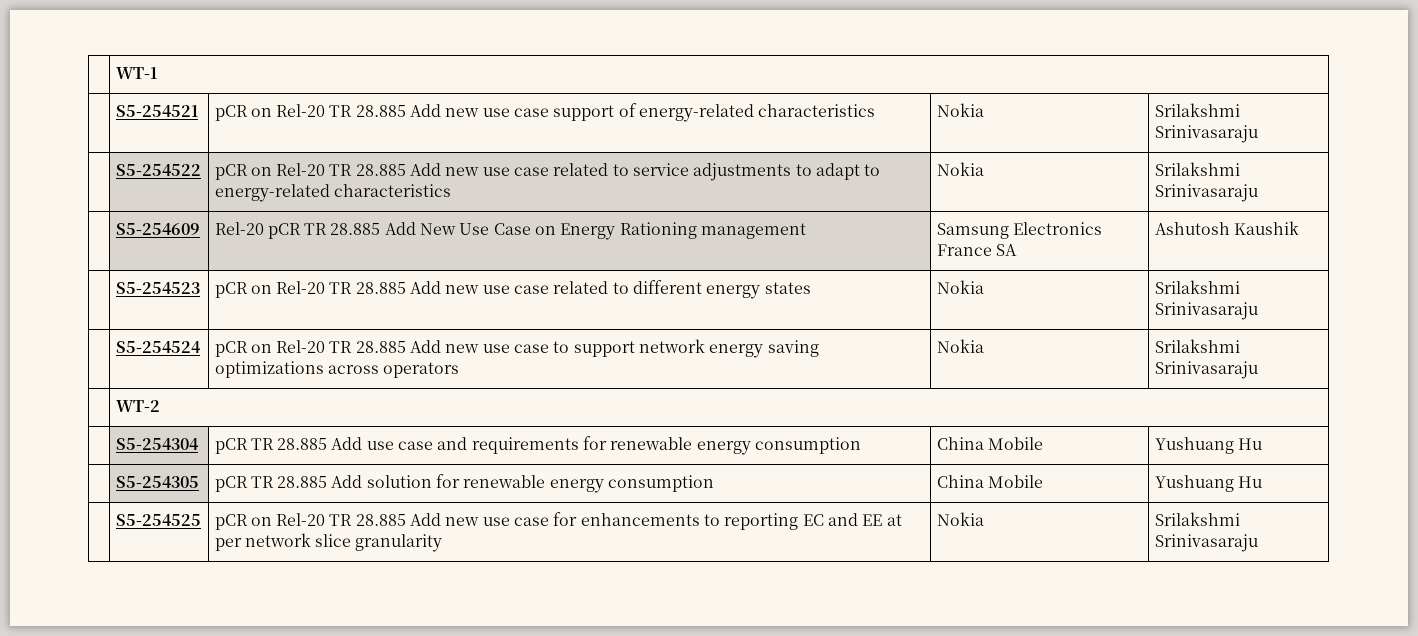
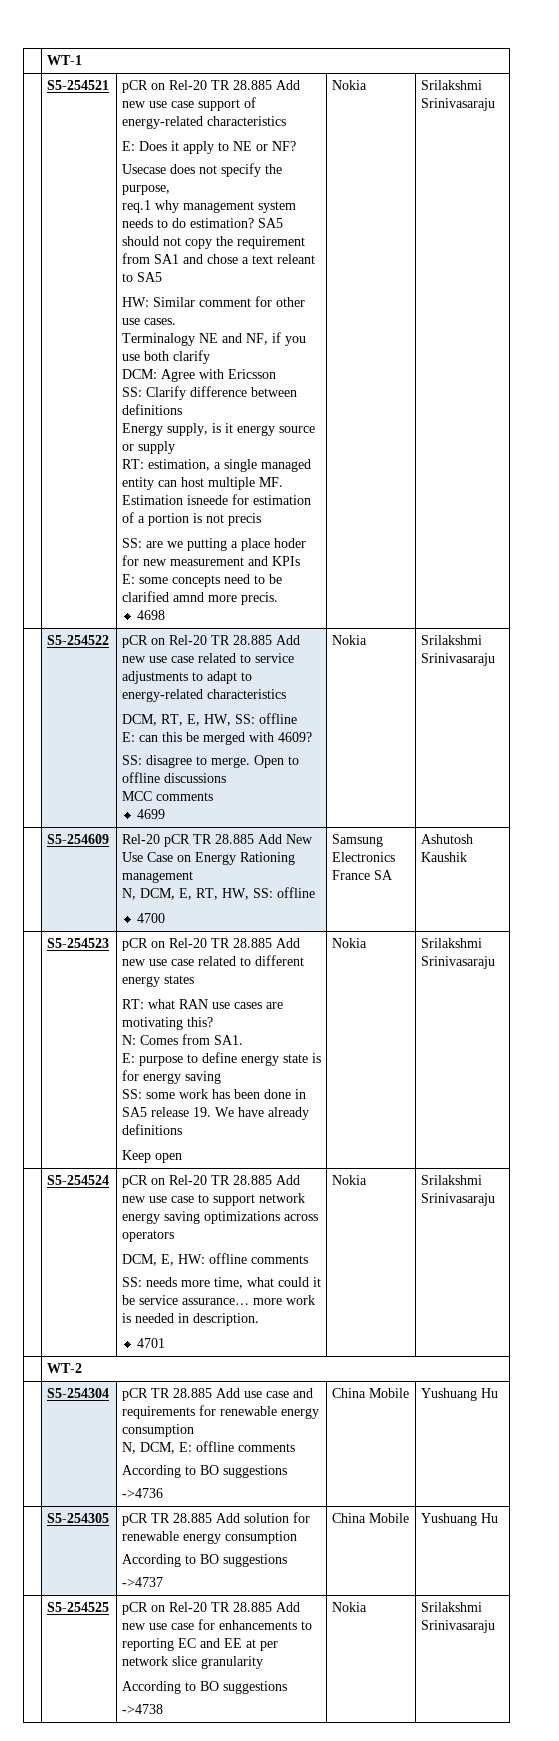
+ E: Does it apply to NE or NF?
+ Usecase does not specify the purpose,
+ req.1 why management system needs to do estimation? SA5 should not copy the requirement from SA1 and chose a text releant to SA5
+ HW: Similar comment for other use cases.
+ Terminalogy NE and NF, if you use both clarify
+ DCM: Agree with Ericsson
+ SS: Clarify difference between definitions
+ Energy supply, is it energy source or supply
+ RT: estimation, a single managed entity can host multiple MF. Estimation isneede for estimation of a portion is not precis
+ SS: are we putting a place hoder for new measurement and KPIs
+ E: some concepts need to be clarified amnd more precis.
+ 4698
+ DCM, RT, E, HW, SS: offline
+ E: can this be merged with 4609?
+ SS: disagree to merge. Open to offline discussions
+ MCC comments
+ 4699
- | S5-254609 | Rel-20 pCR TR 28.885 Add New Use Case on Energy Rationing management | Samsung Electronics France SA | Ashutosh Kaushik
+ | S5-254609 | Rel-20 pCR TR 28.885 Add New Use Case on Energy Rationing management
+ N, DCM, E, RT, HW, SS: offline
+ 4700 | Samsung Electronics France SA | Ashutosh Kaushik
+ RT: what RAN use cases are motivating this?
+ N: Comes from SA1.
+ E: purpose to define energy state is for energy saving
+ SS: some work has been done in SA5 release 19. We have already definitions
+ Keep open
+ DCM, E, HW: offline comments
+ SS: needs more time, what could it be service assurance… more work is needed in description.
+ 4701
- | S5-254304 | pCR TR 28.885 Add use case and requirements for renewable energy consumption | China Mobile | Yushuang Hu
+ | S5-254304 | pCR TR 28.885 Add use case and requirements for renewable energy consumption
+ N, DCM, E: offline comments
+ According to BO suggestions
+ ->4736 | China Mobile | Yushuang Hu
- | S5-254305 | pCR TR 28.885 Add solution for renewable energy consumption | China Mobile | Yushuang Hu
+ | S5-254305 | pCR TR 28.885 Add solution for renewable energy consumption
+ According to BO suggestions
+ ->4737 | China Mobile | Yushuang Hu
- | S5-254525 | pCR on Rel-20 TR 28.885 Add new use case for enhancements to reporting EC and EE at per network slice granularity | Nokia | Srilakshmi Srinivasaraju
+ | S5-254525 | pCR on Rel-20 TR 28.885 Add new use case for enhancements to reporting EC and EE at per network slice granularity
+ According to BO suggestions
+ ->4738 | Nokia | Srilakshmi Srinivasaraju

